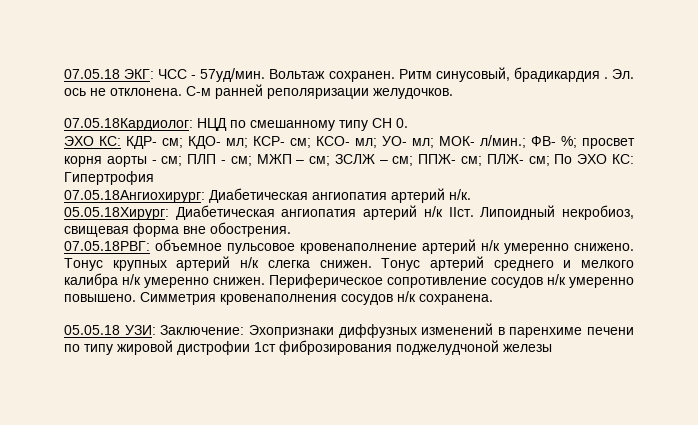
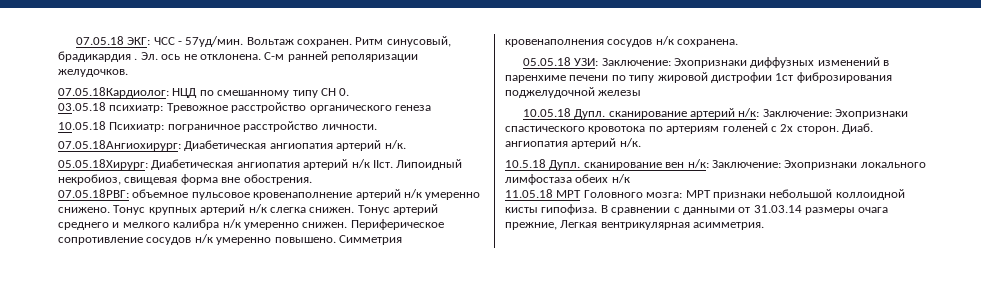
- ЭХО КС: КДР- см; КДО- мл; КСР- см; КСО- мл; УО- мл; МОК- л/мин.; ФВ- %; просвет корня аорты - см; ПЛП - см; МЖП – см; ЗСЛЖ – см; ППЖ- см; ПЛЖ- см; По ЭХО КС: Гипертрофия
+ 03.05.18 психиатр: Тревожное расстройство органического генеза
+ 10.05.18 Психиатр: пограничное расстройство личности.
- 05.05.18 УЗИ: Заключение: Эхопризнаки диффузных изменений в паренхиме печени по типу жировой дистрофии 1ст фиброзирования поджелудчоной железы
+ 05.05.18 УЗИ: Заключение: Эхопризнаки диффузных изменений в паренхиме печени по типу жировой дистрофии 1ст фиброзирования поджелудочной железы
+ 10.05.18 Дупл. сканирование артерий н/к: Заключение: Эхопризнаки спастического кровотока по артериям голеней с 2х сторон. Диаб. ангиопатия артерий н/к.
+ 10.5.18 Дупл. сканирование вен н/к: Заключение: Эхопризнаки локального лимфостаза обеих н/к
+ 11.05.18 МРТ Головного мозга: МРТ признаки небольшой коллоидной кисты гипофиза. В сравнении с данными от 31.03.14 размеры очага прежние, Легкая вентрикулярная асимметрия.

